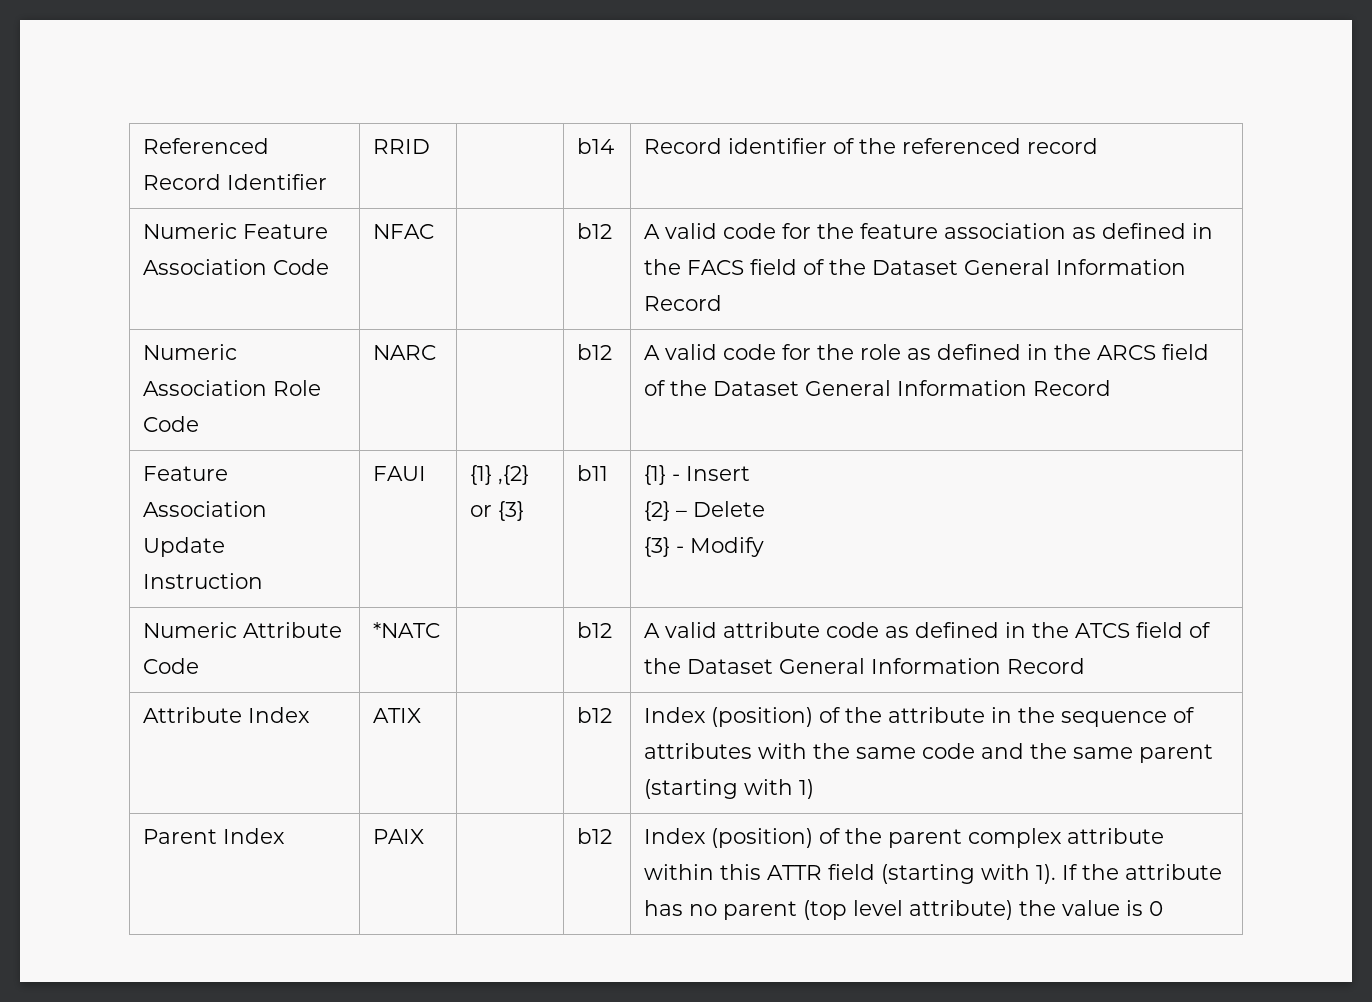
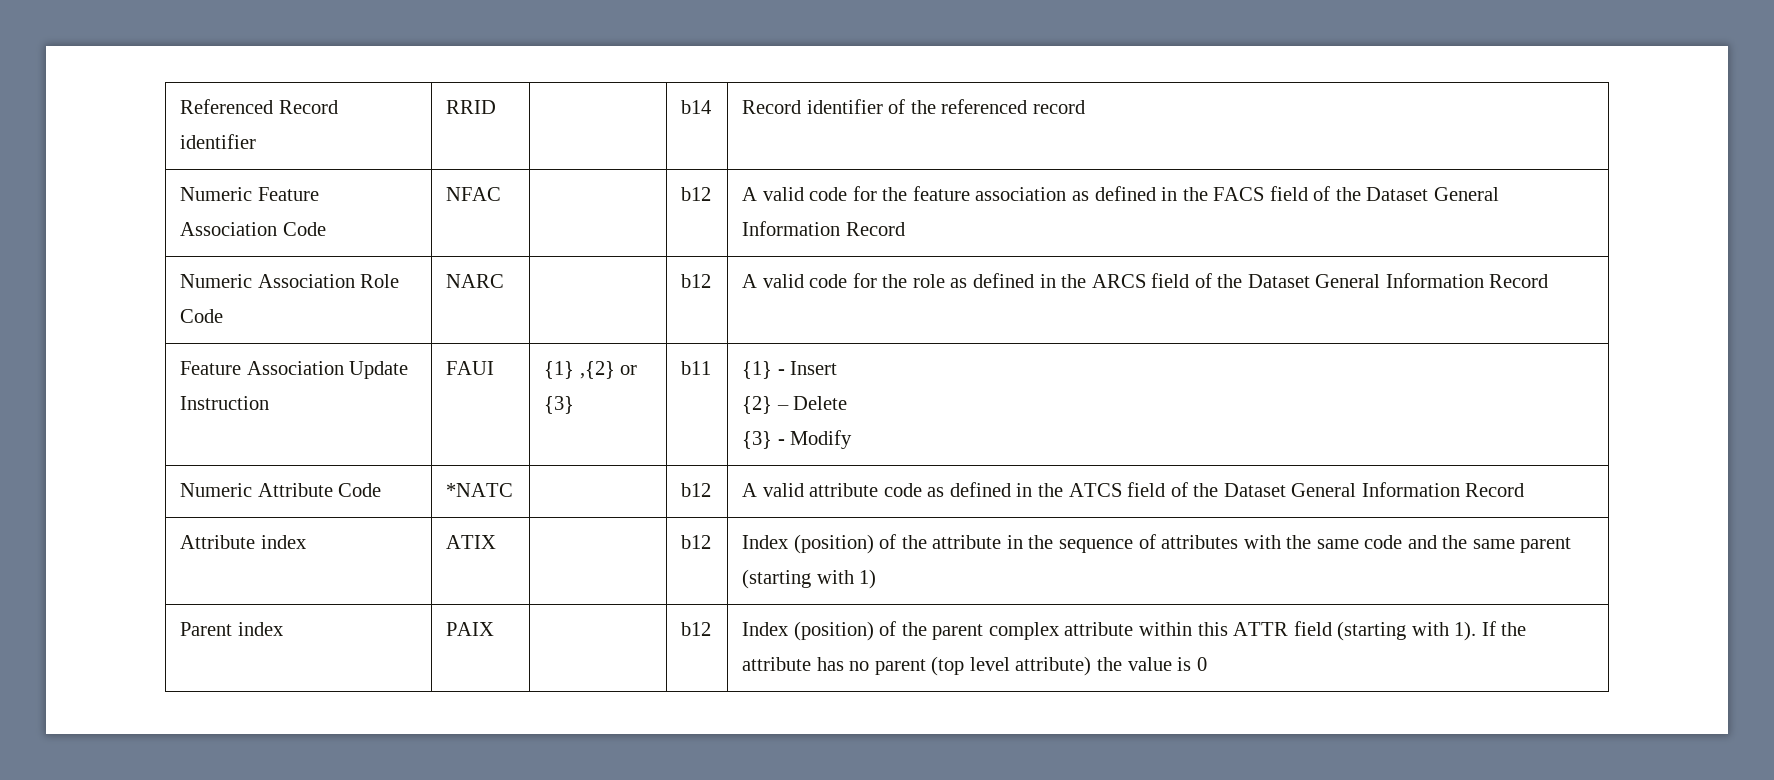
- Referenced Record Identifier | RRID | | b14 | Record identifier of the referenced record
+ Referenced Record identifier | RRID | | b14 | Record identifier of the referenced record
- Attribute Index | ATIX | | b12 | Index (position) of the attribute in the sequence of attributes with the same code and the same parent (starting with 1)
+ Attribute index | ATIX | | b12 | Index (position) of the attribute in the sequence of attributes with the same code and the same parent (starting with 1)
- Parent Index | PAIX | | b12 | Index (position) of the parent complex attribute within this ATTR field (starting with 1). If the attribute has no parent (top level attribute) the value is 0
+ Parent index | PAIX | | b12 | Index (position) of the parent complex attribute within this ATTR field (starting with 1). If the attribute has no parent (top level attribute) the value is 0

